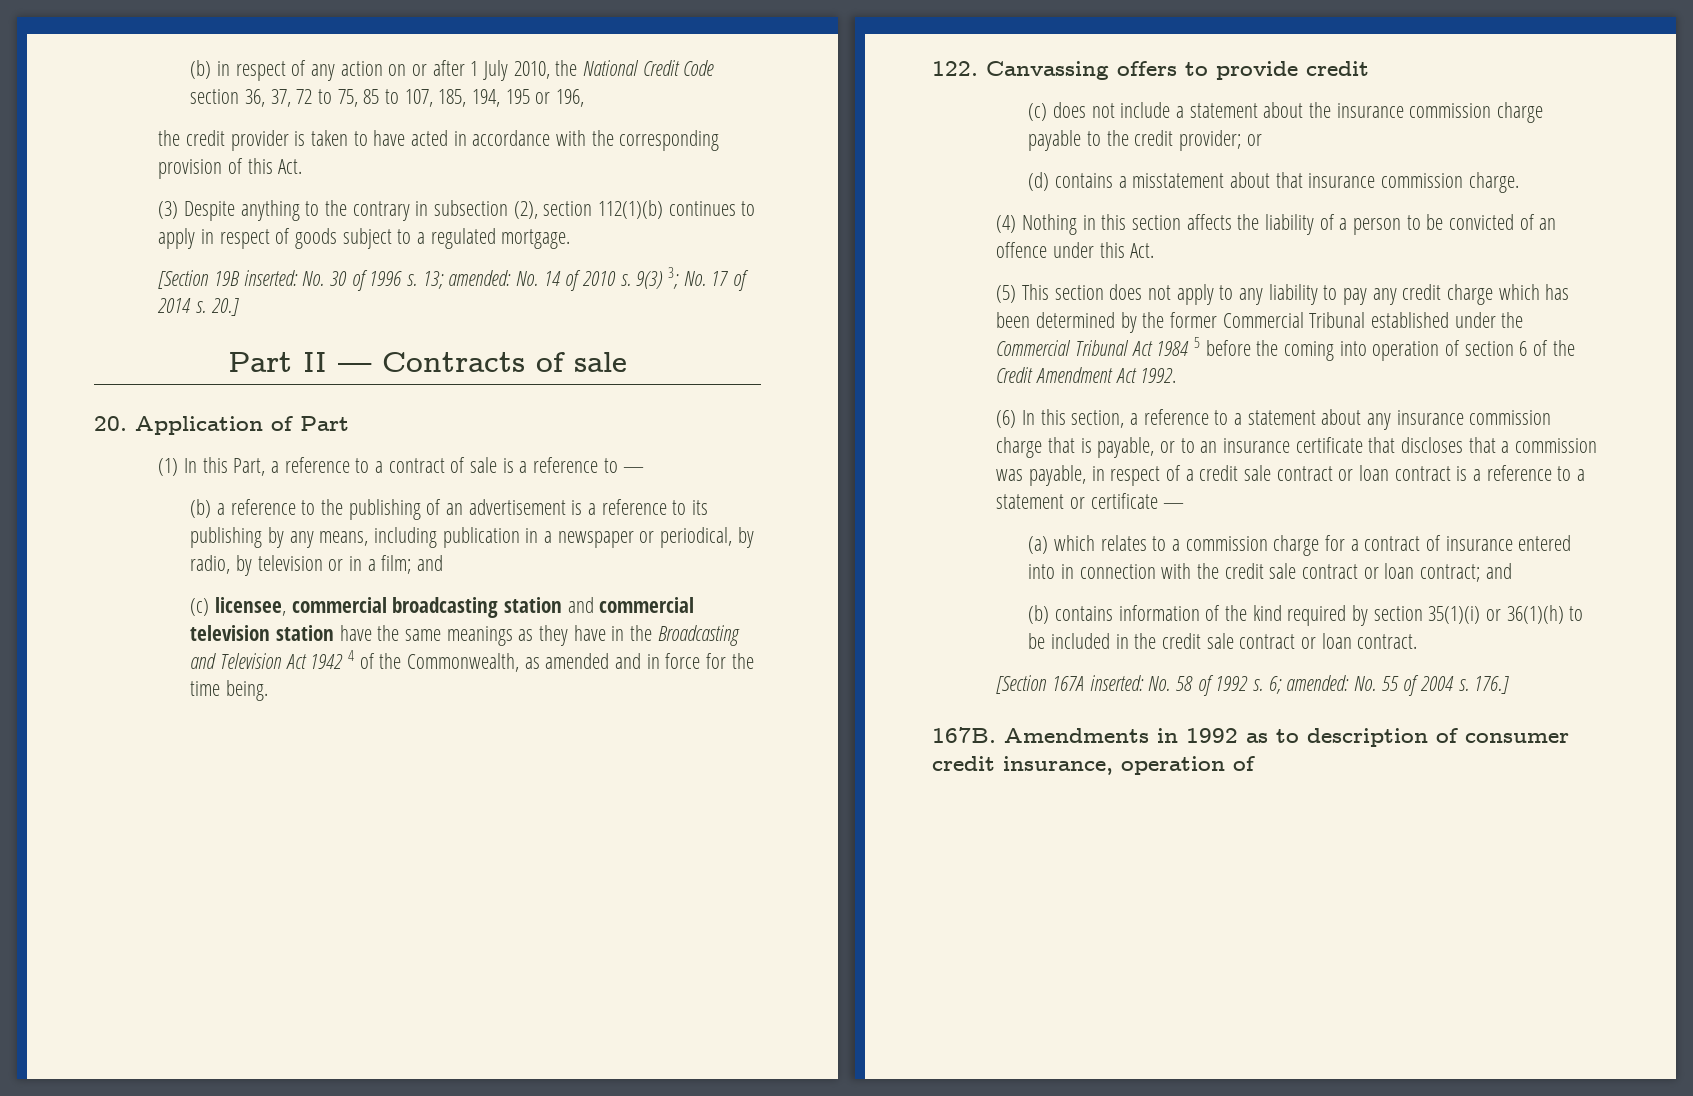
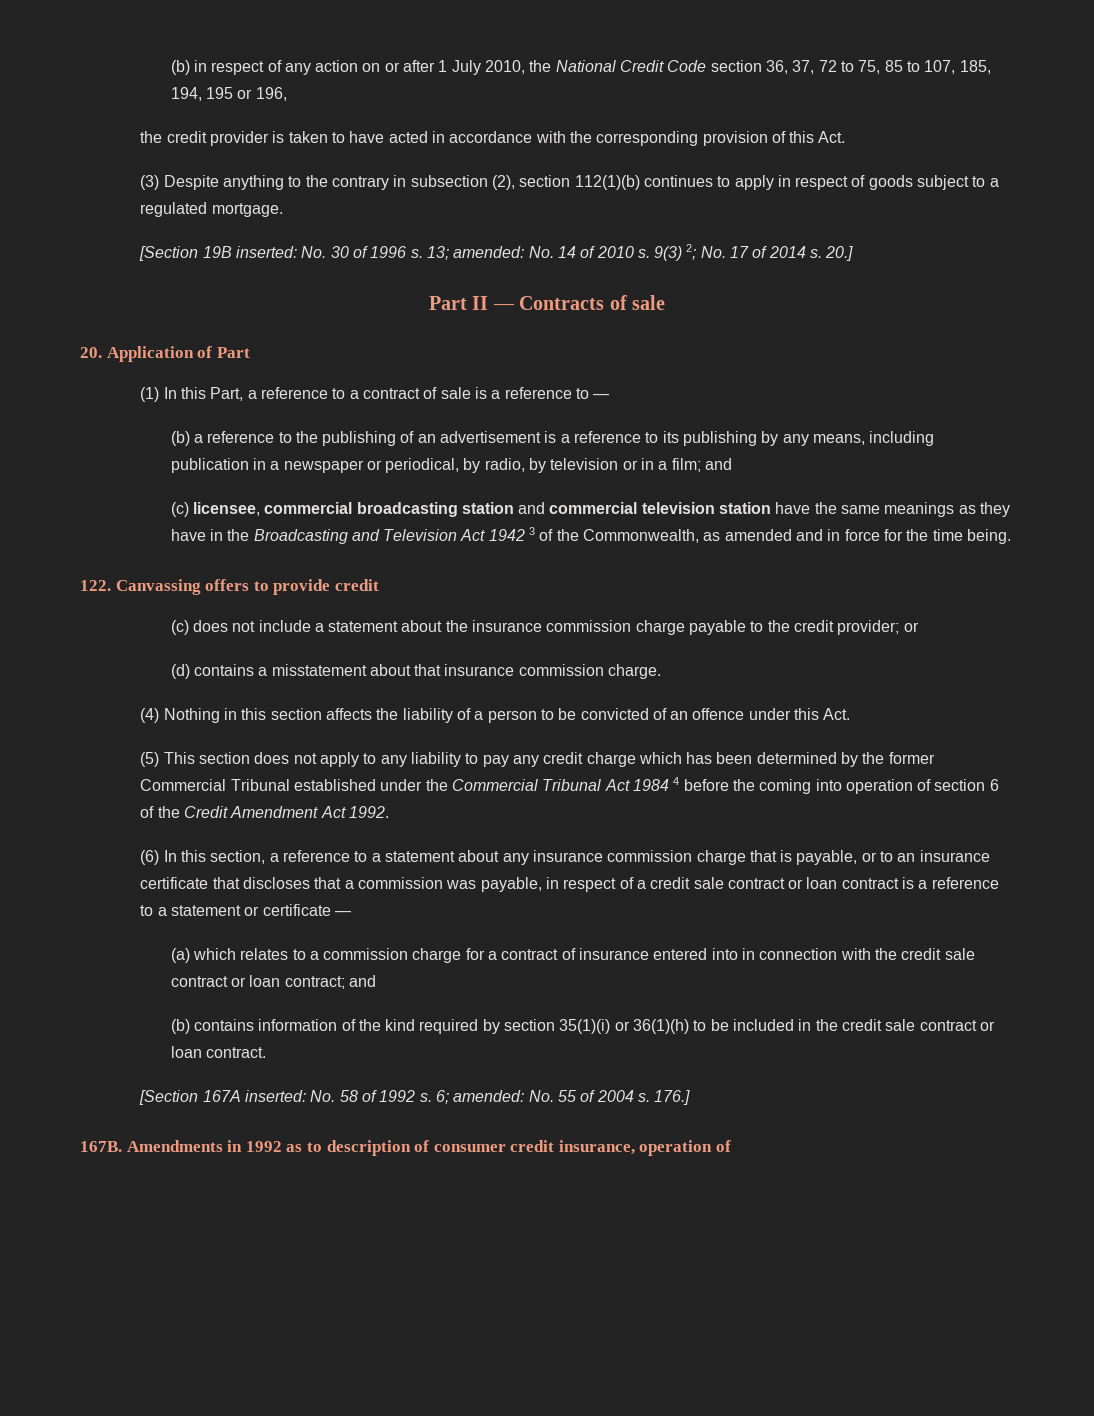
- 9(3) 3; No. 17 of 2014 s.
+ 9(3) 2; No. 17 of 2014 s.
- (c) licensee, commercial broadcasting station and commercial television station have the same meanings as they have in the Broadcasting and Television Act 1942 4 of the Commonwealth, as amended and in force for the time being.
+ (c) licensee, commercial broadcasting station and commercial television station have the same meanings as they have in the Broadcasting and Television Act 1942 3 of the Commonwealth, as amended and in force for the time being.
- (5) This section does not apply to any liability to pay any credit charge which has been determined by the former Commercial Tribunal established under the Commercial Tribunal Act 1984 5 before the coming into operation of section 6 of the Credit Amendment Act 1992.
+ (5) This section does not apply to any liability to pay any credit charge which has been determined by the former Commercial Tribunal established under the Commercial Tribunal Act 1984 4 before the coming into operation of section 6 of the Credit Amendment Act 1992.

